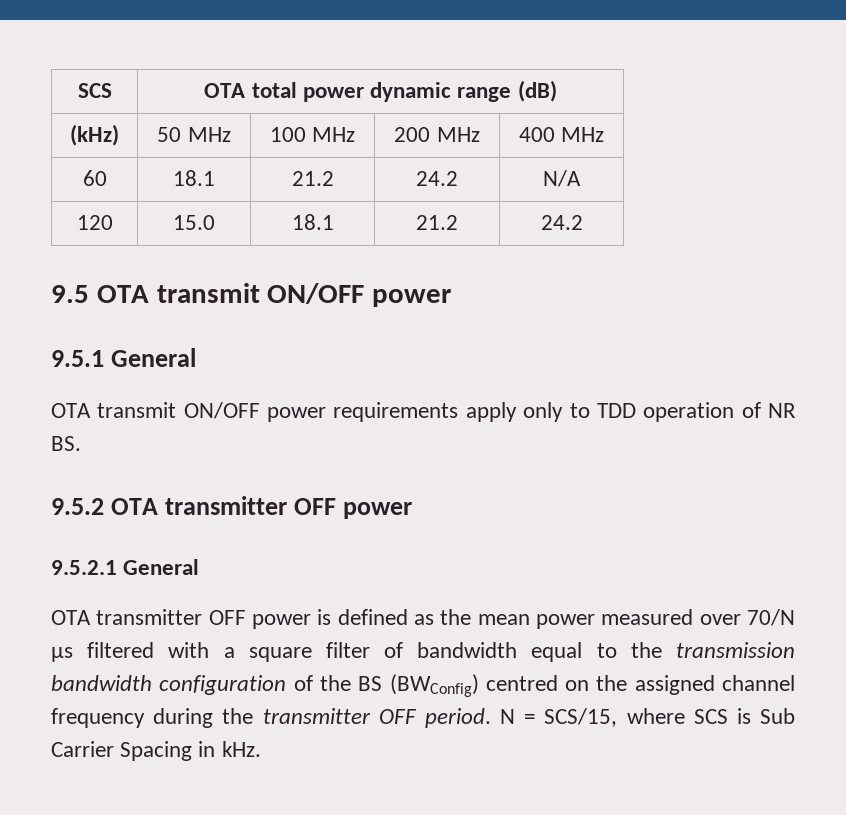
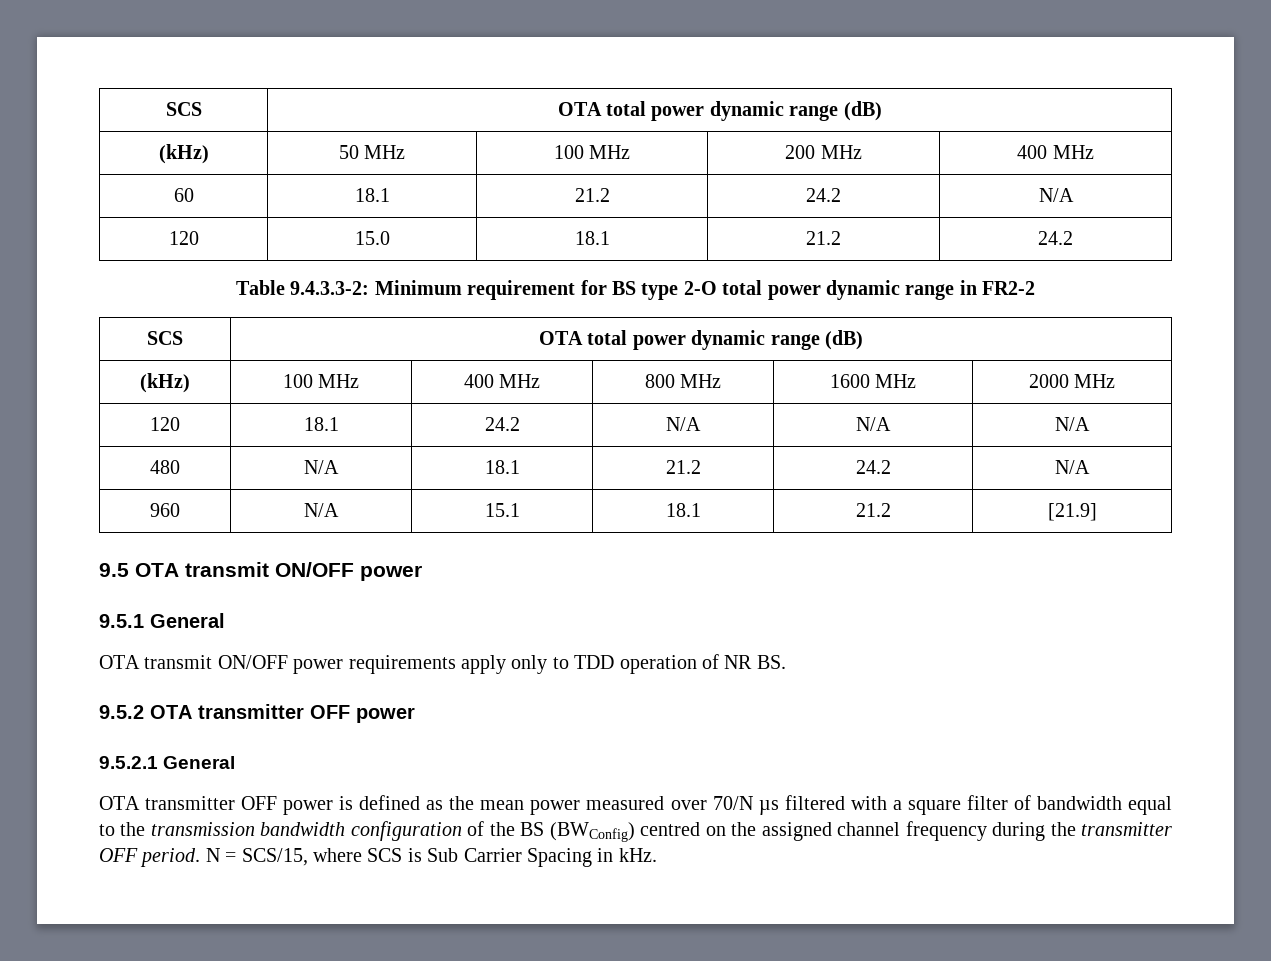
+ Table 9.4.3.3-2: Minimum requirement for BS type 2-O total power dynamic range in FR2-2
+ SCS | OTA total power dynamic range (dB)
+ (kHz) | 100 MHz | 400 MHz | 800 MHz | 1600 MHz | 2000 MHz
+ 120 | 18.1 | 24.2 | N/A | N/A | N/A
+ 480 | N/A | 18.1 | 21.2 | 24.2 | N/A
+ 960 | N/A | 15.1 | 18.1 | 21.2 | [21.9]

